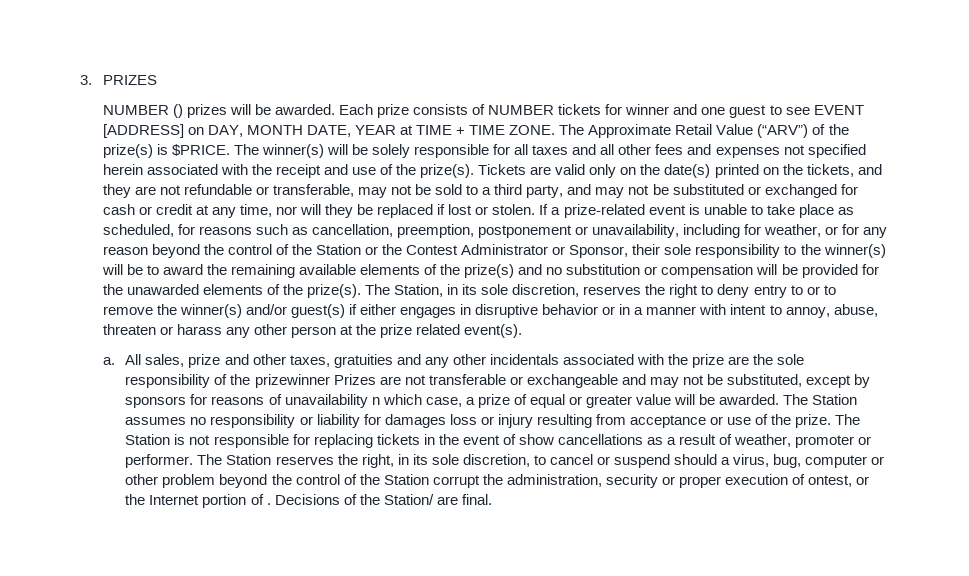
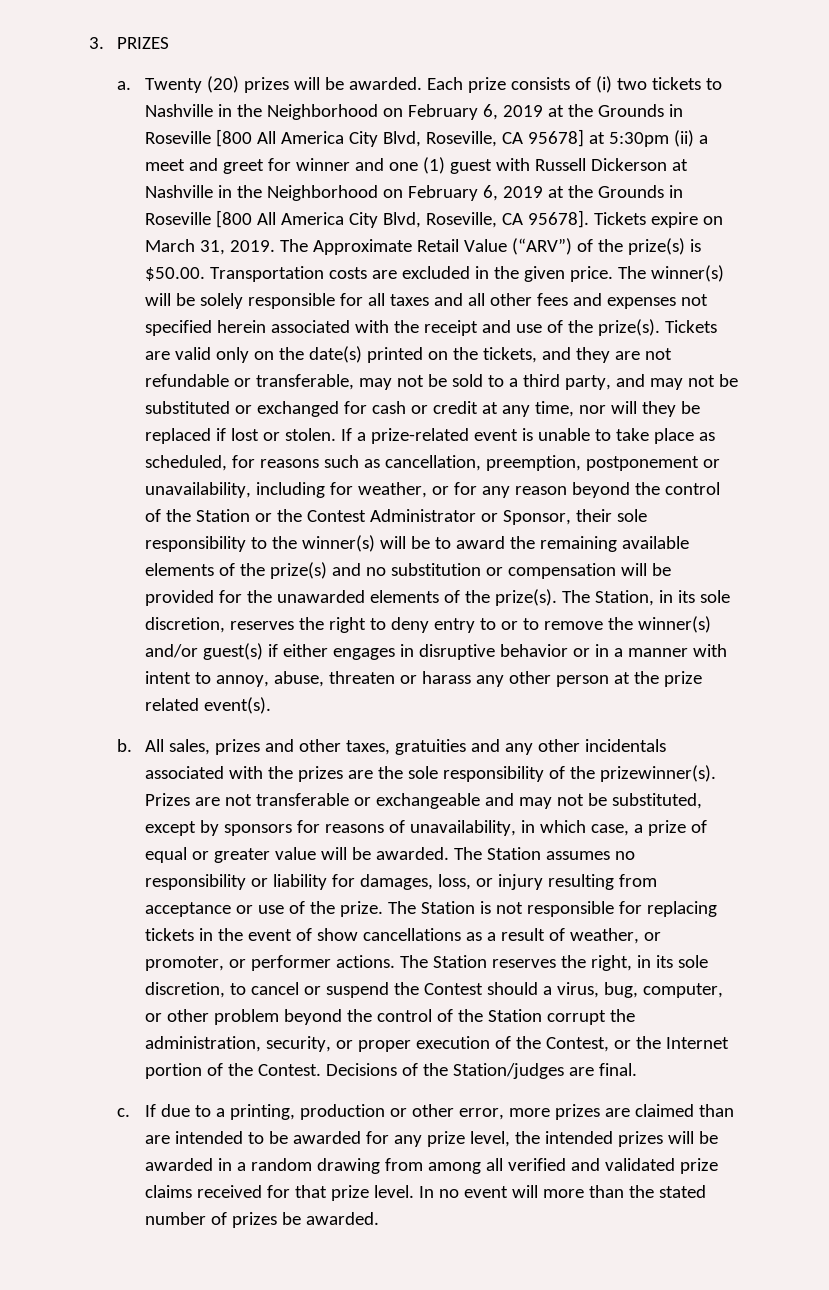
- NUMBER () prizes will be awarded.
+ a. Twenty (20) prizes will be awarded.
- Each prize consists of NUMBER tickets for winner and one guest to see EVENT [ADDRESS] on DAY, MONTH DATE, YEAR at TIME + TIME ZONE.
+ Each prize consists of (i) two tickets to Nashville in the Neighborhood on February 6, 2019 at the Grounds in Roseville [800 All America City Blvd, Roseville, CA 95678] at 5:30pm (ii) a meet and greet for winner and one (1) guest with Russell Dickerson at Nashville in the Neighborhood on February 6, 2019 at the Grounds in Roseville [800 All America City Blvd, Roseville, CA 95678]. Tickets expire on March 31, 2019.
- The Approximate Retail Value (“ARV”) of the prize(s) is $PRICE.
+ The Approximate Retail Value (“ARV”) of the prize(s) is $50.00. Transportation costs are excluded in the given price.
- a.
+ b.
- All sales, prize and other taxes, gratuities and any other incidentals associated with the prize are the sole responsibility of the prizewinner Prizes are not transferable or exchangeable and may not be substituted, except by sponsors for reasons of unavailability n which case, a prize of equal or greater value will be awarded.
+ All sales, prizes and other taxes, gratuities and any other incidentals associated with the prizes are the sole responsibility of the prizewinner(s). Prizes are not transferable or exchangeable and may not be substituted, except by sponsors for reasons of unavailability, in which case, a prize of equal or greater value will be awarded.
- The Station assumes no responsibility or liability for damages loss or injury resulting from acceptance or use of the prize.
+ The Station assumes no responsibility or liability for damages, loss, or injury resulting from acceptance or use of the prize.
- The Station is not responsible for replacing tickets in the event of show cancellations as a result of weather, promoter or performer.
+ The Station is not responsible for replacing tickets in the event of show cancellations as a result of weather, or promoter, or performer actions.
- The Station reserves the right, in its sole discretion, to cancel or suspend should a virus, bug, computer or other problem beyond the control of the Station corrupt the administration, security or proper execution of ontest, or the Internet portion of .
+ The Station reserves the right, in its sole discretion, to cancel or suspend the Contest should a virus, bug, computer, or other problem beyond the control of the Station corrupt the administration, security, or proper execution of the Contest, or the Internet portion of the Contest.
- Decisions of the Station/ are final.
+ Decisions of the Station/judges are final.
+ c. If due to a printing, production or other error, more prizes are claimed than are intended to be awarded for any prize level, the intended prizes will be awarded in a random drawing from among all verified and validated prize claims received for that prize level. In no event will more than the stated number of prizes be awarded.

